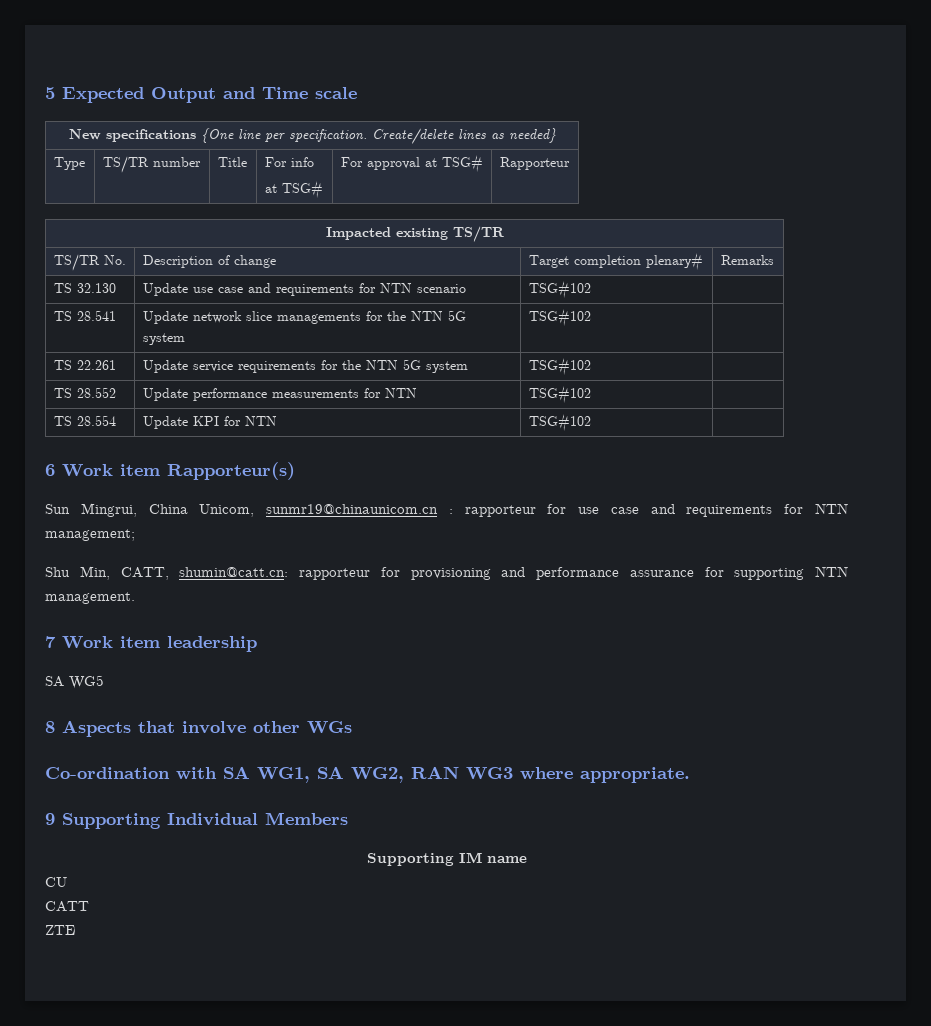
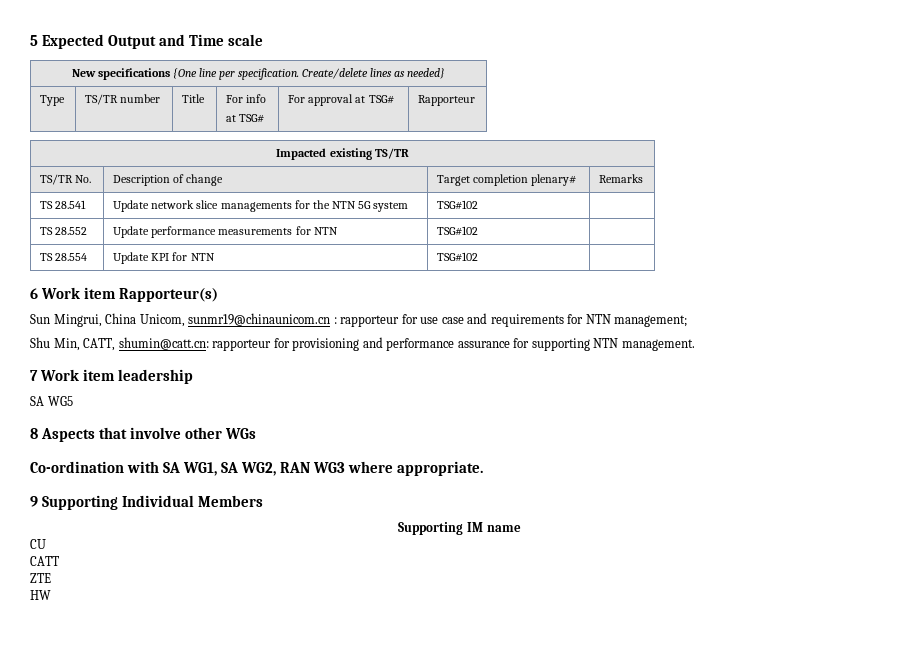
- TS 32.130 | Update use case and requirements for NTN scenario | TSG#102 |
- TS 22.261 | Update service requirements for the NTN 5G system | TSG#102 |
+ HW

